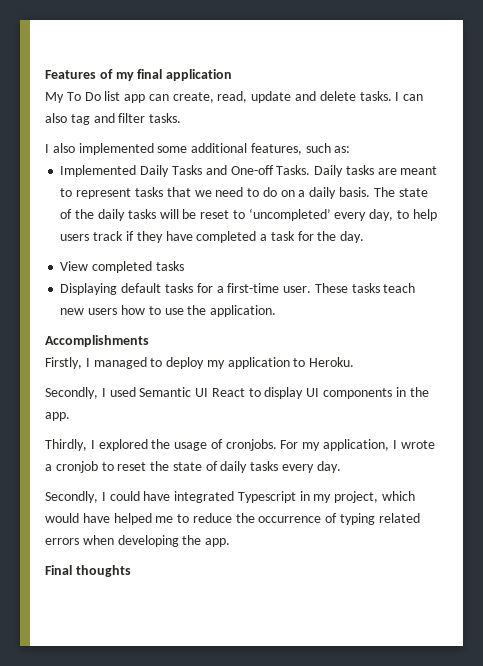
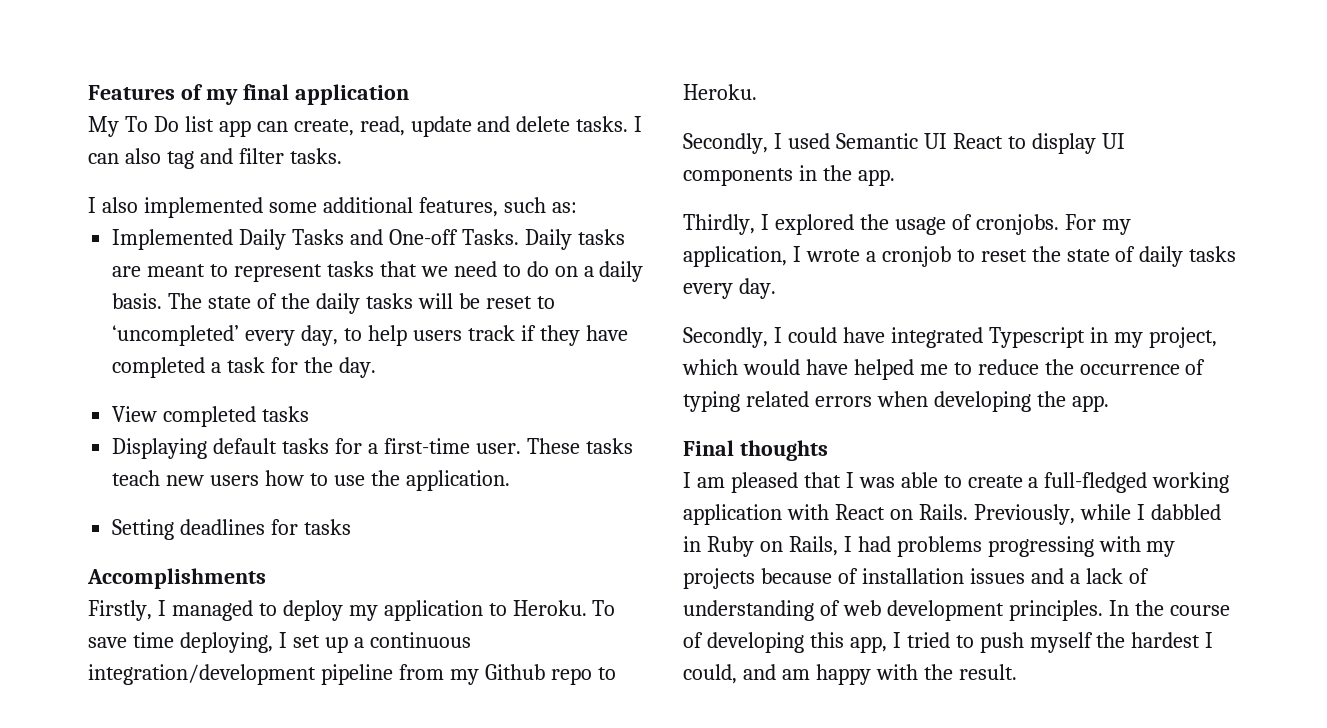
+ Setting deadlines for tasks
+ To save time deploying, I set up a continuous integration/development pipeline from my Github repo to Heroku.
+ I am pleased that I was able to create a full-fledged working application with React on Rails. Previously, while I dabbled in Ruby on Rails, I had problems progressing with my projects because of installation issues and a lack of understanding of web development principles. In the course of developing this app, I tried to push myself the hardest I could, and am happy with the result.

